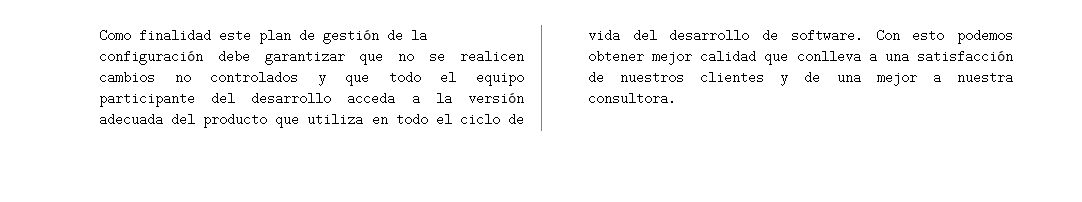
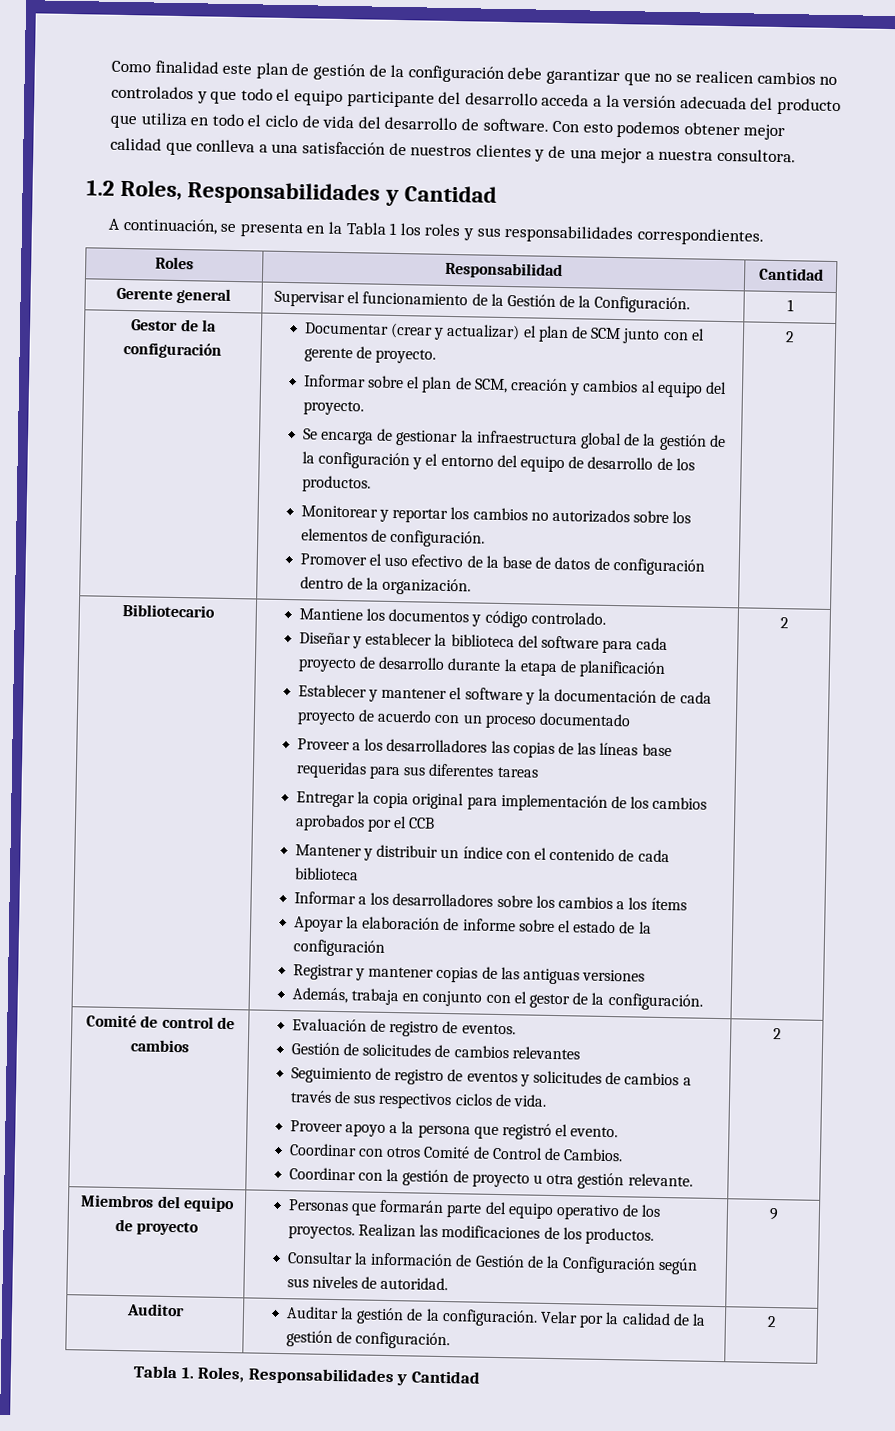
+ 1.2 Roles, Responsabilidades y Cantidad
+ A continuación, se presenta en la Tabla 1 los roles y sus responsabilidades correspondientes.
+ Roles | Responsabilidad | Cantidad
+ Gerente general | Supervisar el funcionamiento de la Gestión de la Configuración. | 1
+ Gestor de la configuración | Documentar (crear y actualizar) el plan de SCM junto con el gerente de proyecto.
+ Informar sobre el plan de SCM, creación y cambios al equipo del proyecto.
+ Se encarga de gestionar la infraestructura global de la gestión de la configuración y el entorno del equipo de desarrollo de los productos.
+ Monitorear y reportar los cambios no autorizados sobre los elementos de configuración.
+ Promover el uso efectivo de la base de datos de configuración dentro de la organización. | 2
+ Bibliotecario | Mantiene los documentos y código controlado.
+ Diseñar y establecer la biblioteca del software para cada proyecto de desarrollo durante la etapa de planificación
+ Establecer y mantener el software y la documentación de cada proyecto de acuerdo con un proceso documentado
+ Proveer a los desarrolladores las copias de las líneas base requeridas para sus diferentes tareas
+ Entregar la copia original para implementación de los cambios aprobados por el CCB
+ Mantener y distribuir un índice con el contenido de cada biblioteca
+ Informar a los desarrolladores sobre los cambios a los ítems
+ Apoyar la elaboración de informe sobre el estado de la configuración
+ Registrar y mantener copias de las antiguas versiones
+ Además, trabaja en conjunto con el gestor de la configuración. | 2
+ Comité de control de cambios | Evaluación de registro de eventos.
+ Gestión de solicitudes de cambios relevantes
+ Seguimiento de registro de eventos y solicitudes de cambios a través de sus respectivos ciclos de vida.
+ Proveer apoyo a la persona que registró el evento.
+ Coordinar con otros Comité de Control de Cambios.
+ Coordinar con la gestión de proyecto u otra gestión relevante. | 2
+ Miembros del equipo de proyecto | Personas que formarán parte del equipo operativo de los proyectos. Realizan las modificaciones de los productos.
+ Consultar la información de Gestión de la Configuración según sus niveles de autoridad. | 9
+ Auditor | Auditar la gestión de la configuración. Velar por la calidad de la gestión de configuración. | 2
+ Tabla 1. Roles, Responsabilidades y Cantidad

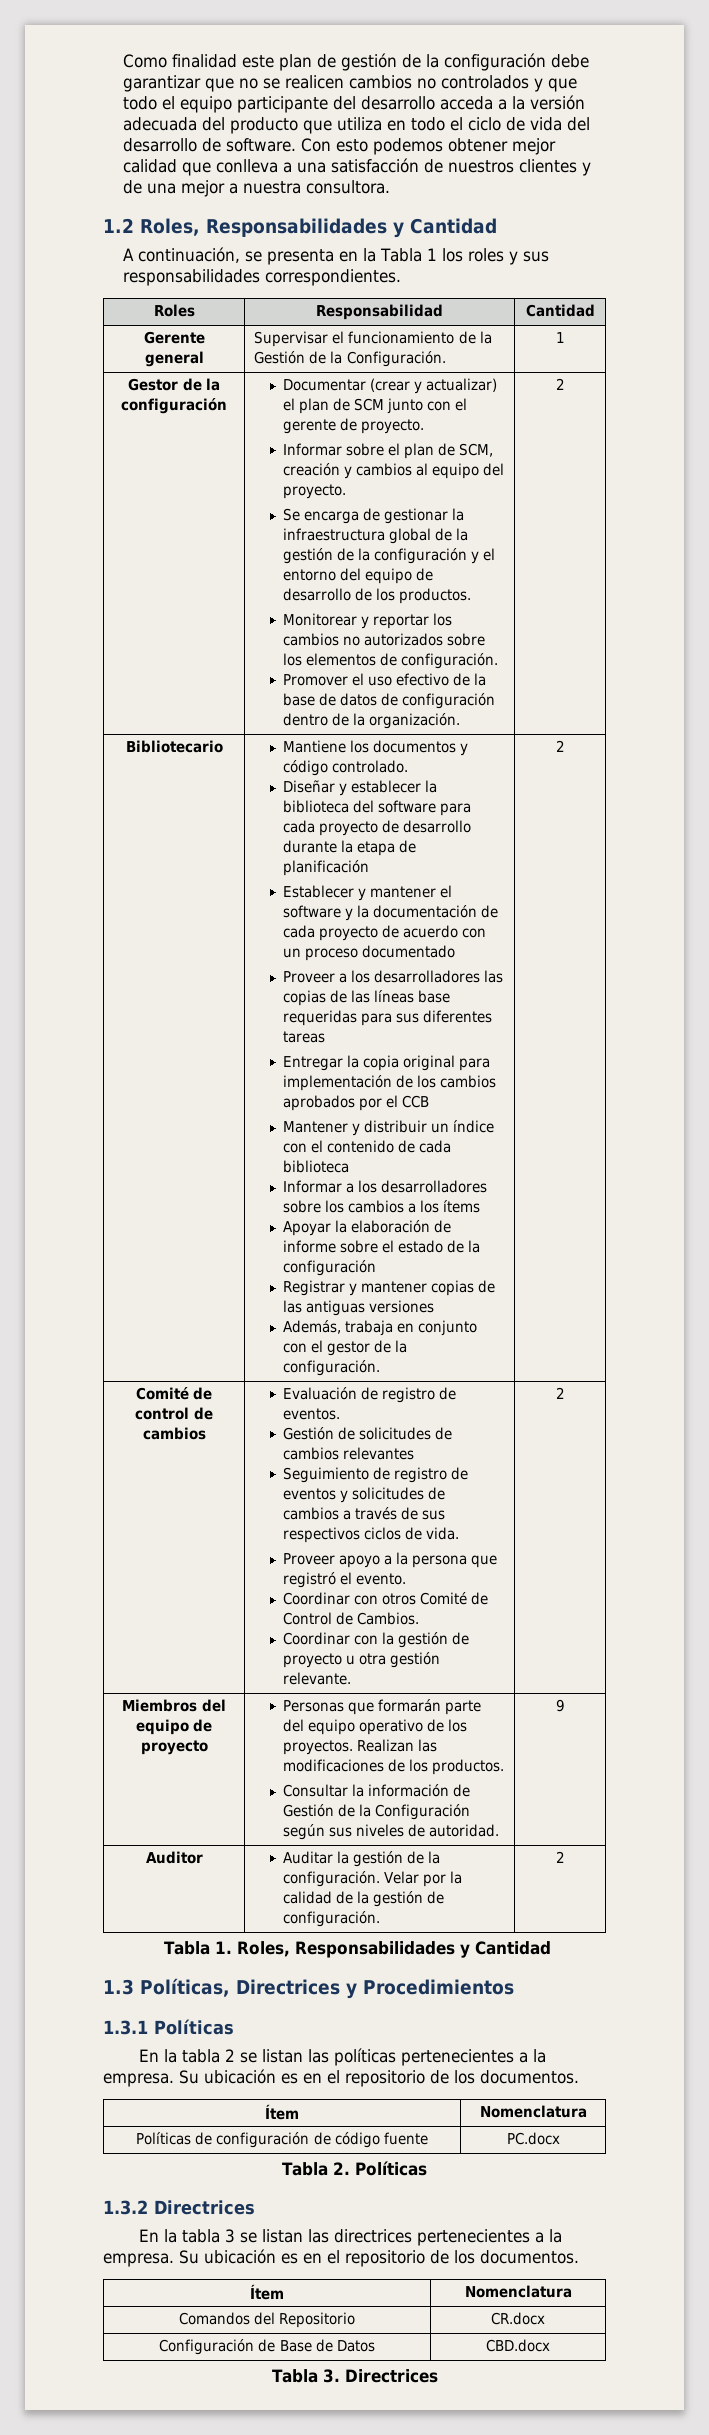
+ 1.3 Políticas, Directrices y Procedimientos
+ 1.3.1 Políticas
+ En la tabla 2 se listan las políticas pertenecientes a la empresa. Su ubicación es en el repositorio de los documentos.
+ Ítem | Nomenclatura
+ Políticas de configuración de código fuente | PC.docx
+ Tabla 2. Políticas
+ 1.3.2 Directrices
+ En la tabla 3 se listan las directrices pertenecientes a la empresa. Su ubicación es en el repositorio de los documentos.
+ Ítem | Nomenclatura
+ Comandos del Repositorio | CR.docx
+ Configuración de Base de Datos | CBD.docx
+ Tabla 3. Directrices

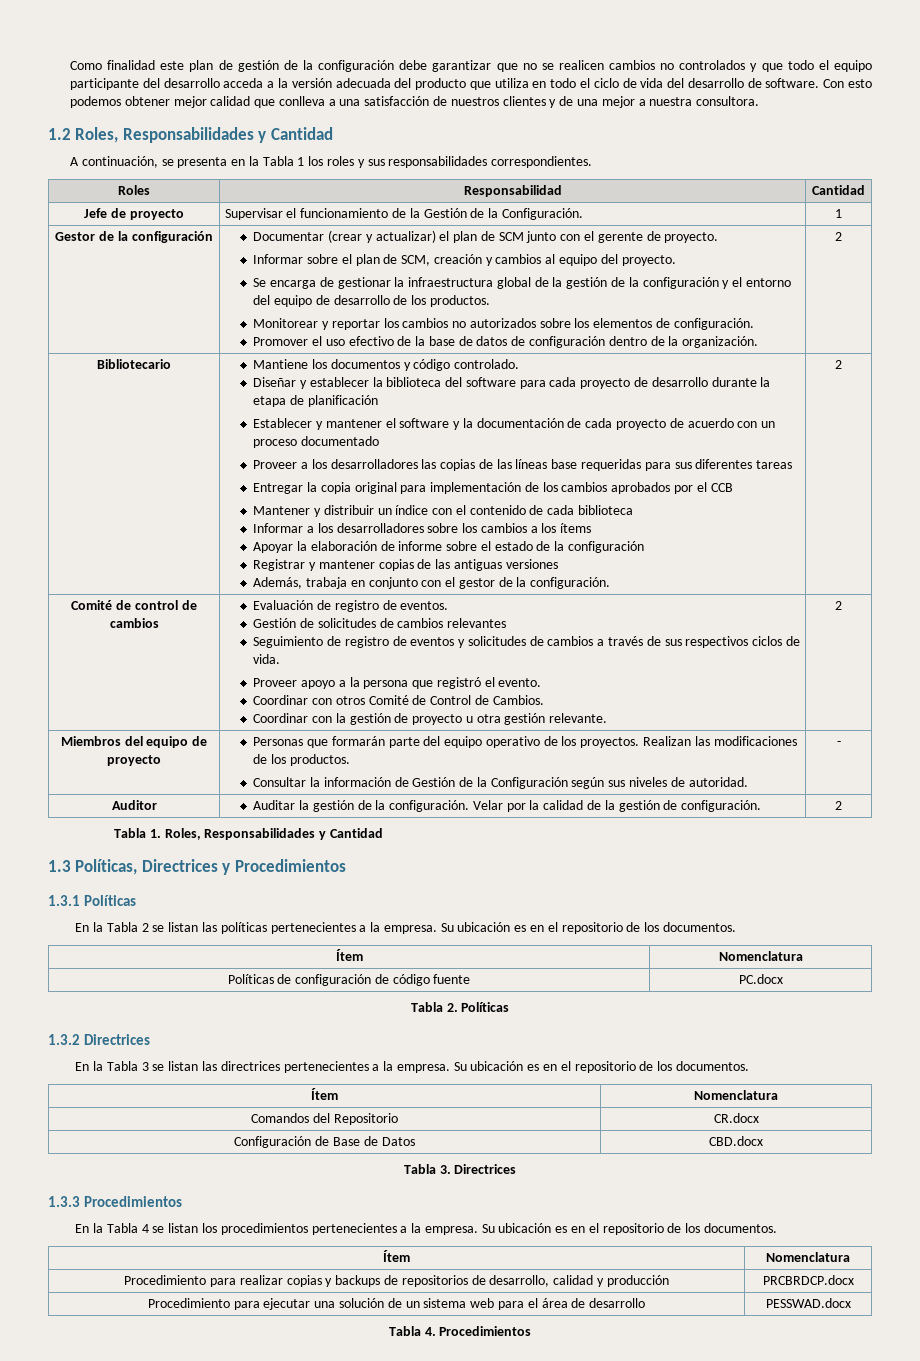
- Gerente general | Supervisar el funcionamiento de la Gestión de la Configuración. | 1
+ Jefe de proyecto | Supervisar el funcionamiento de la Gestión de la Configuración. | 1
  Miembros del equipo de proyecto | Personas que formarán parte del equipo operativo de los proyectos. Realizan las modificaciones de los productos.
- Consultar la información de Gestión de la Configuración según sus niveles de autoridad. | 9
+ Consultar la información de Gestión de la Configuración según sus niveles de autoridad. | -
- En la tabla 2 se listan las políticas pertenecientes a la empresa.
+ En la Tabla 2 se listan las políticas pertenecientes a la empresa.
- En la tabla 3 se listan las directrices pertenecientes a la empresa.
+ En la Tabla 3 se listan las directrices pertenecientes a la empresa.
+ 1.3.3 Procedimientos
+ En la Tabla 4 se listan los procedimientos pertenecientes a la empresa. Su ubicación es en el repositorio de los documentos.
+ Ítem | Nomenclatura
+ Procedimiento para realizar copias y backups de repositorios de desarrollo, calidad y producción | PRCBRDCP.docx
+ Procedimiento para ejecutar una solución de un sistema web para el área de desarrollo | PESSWAD.docx
+ Tabla 4. Procedimientos

